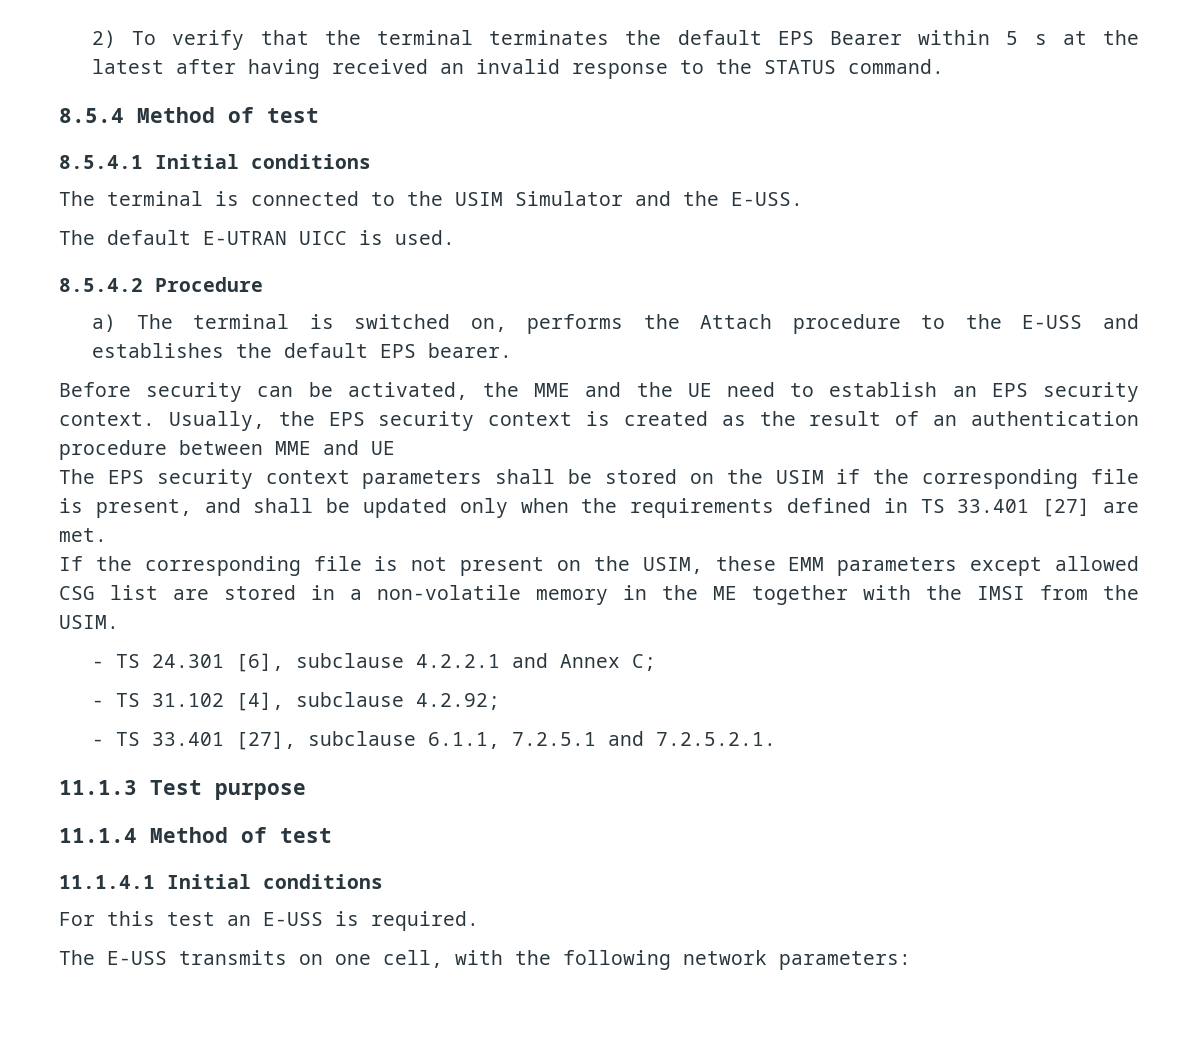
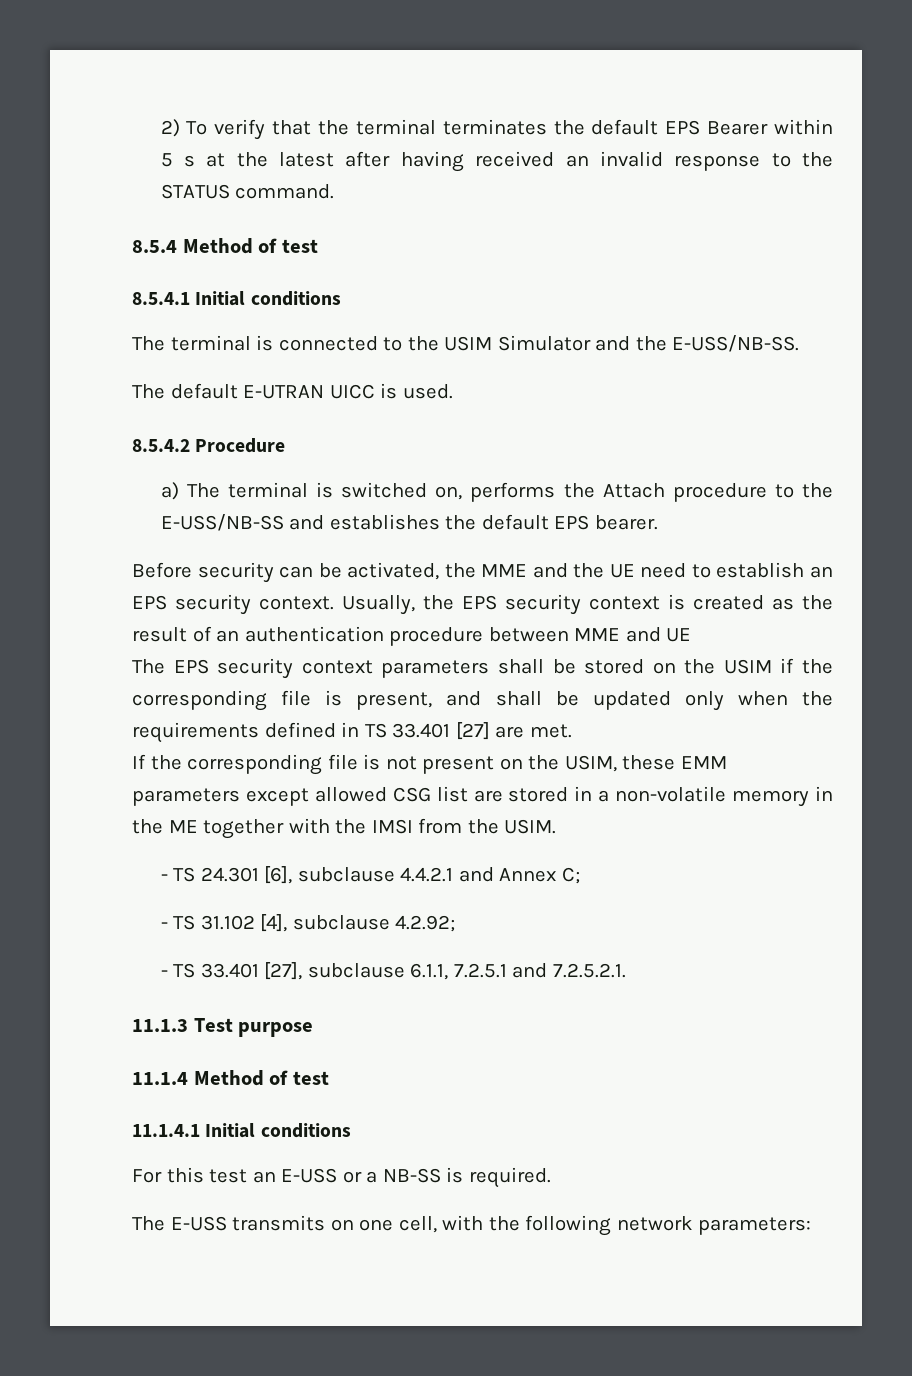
- The terminal is connected to the USIM Simulator and the E-USS.
+ The terminal is connected to the USIM Simulator and the E-USS/NB-SS.
- a) The terminal is switched on, performs the Attach procedure to the E-USS and establishes the default EPS bearer.
+ a) The terminal is switched on, performs the Attach procedure to the E-USS/NB-SS and establishes the default EPS bearer.
- - TS 24.301 [6], subclause 4.2.2.1 and Annex C;
+ - TS 24.301 [6], subclause 4.4.2.1 and Annex C;
- For this test an E-USS is required.
+ For this test an E-USS or a NB-SS is required.

